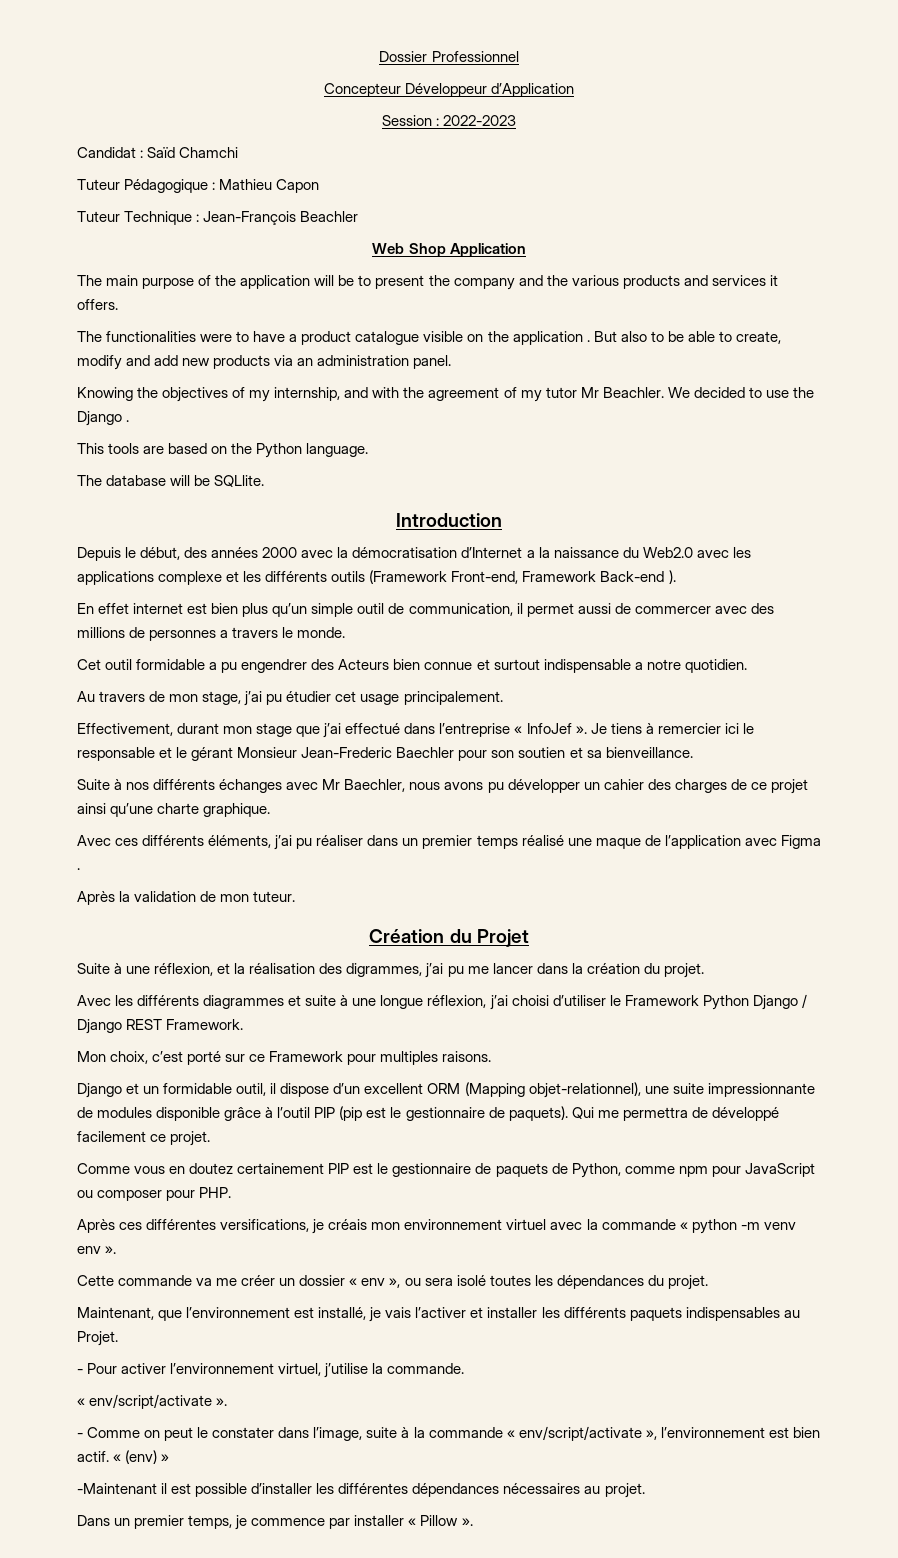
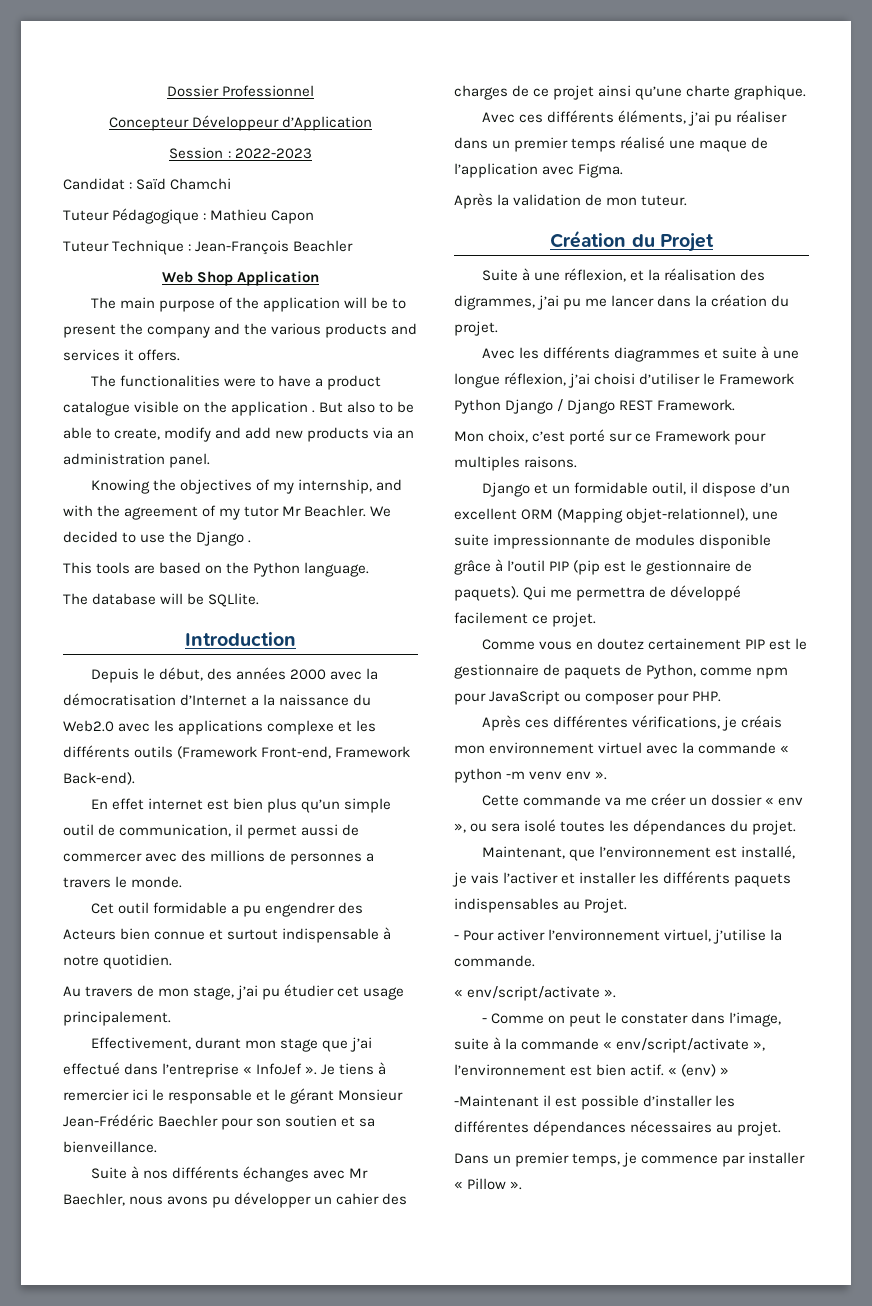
- Depuis le début, des années 2000 avec la démocratisation d’Internet a la naissance du Web2.0 avec les applications complexe et les différents outils (Framework Front-end, Framework Back-end ).
+ Depuis le début, des années 2000 avec la démocratisation d’Internet a la naissance du Web2.0 avec les applications complexe et les différents outils (Framework Front-end, Framework Back-end).
- Cet outil formidable a pu engendrer des Acteurs bien connue et surtout indispensable a notre quotidien.
+ Cet outil formidable a pu engendrer des Acteurs bien connue et surtout indispensable à notre quotidien.
- Je tiens à remercier ici le responsable et le gérant Monsieur Jean-Frederic Baechler pour son soutien et sa bienveillance.
+ Je tiens à remercier ici le responsable et le gérant Monsieur Jean-Frédéric Baechler pour son soutien et sa bienveillance.
- Avec ces différents éléments, j’ai pu réaliser dans un premier temps réalisé une maque de l’application avec Figma .
+ Avec ces différents éléments, j’ai pu réaliser dans un premier temps réalisé une maque de l’application avec Figma.
- Après ces différentes versifications, je créais mon environnement virtuel avec la commande « python -m venv env ».
+ Après ces différentes vérifications, je créais mon environnement virtuel avec la commande « python -m venv env ».

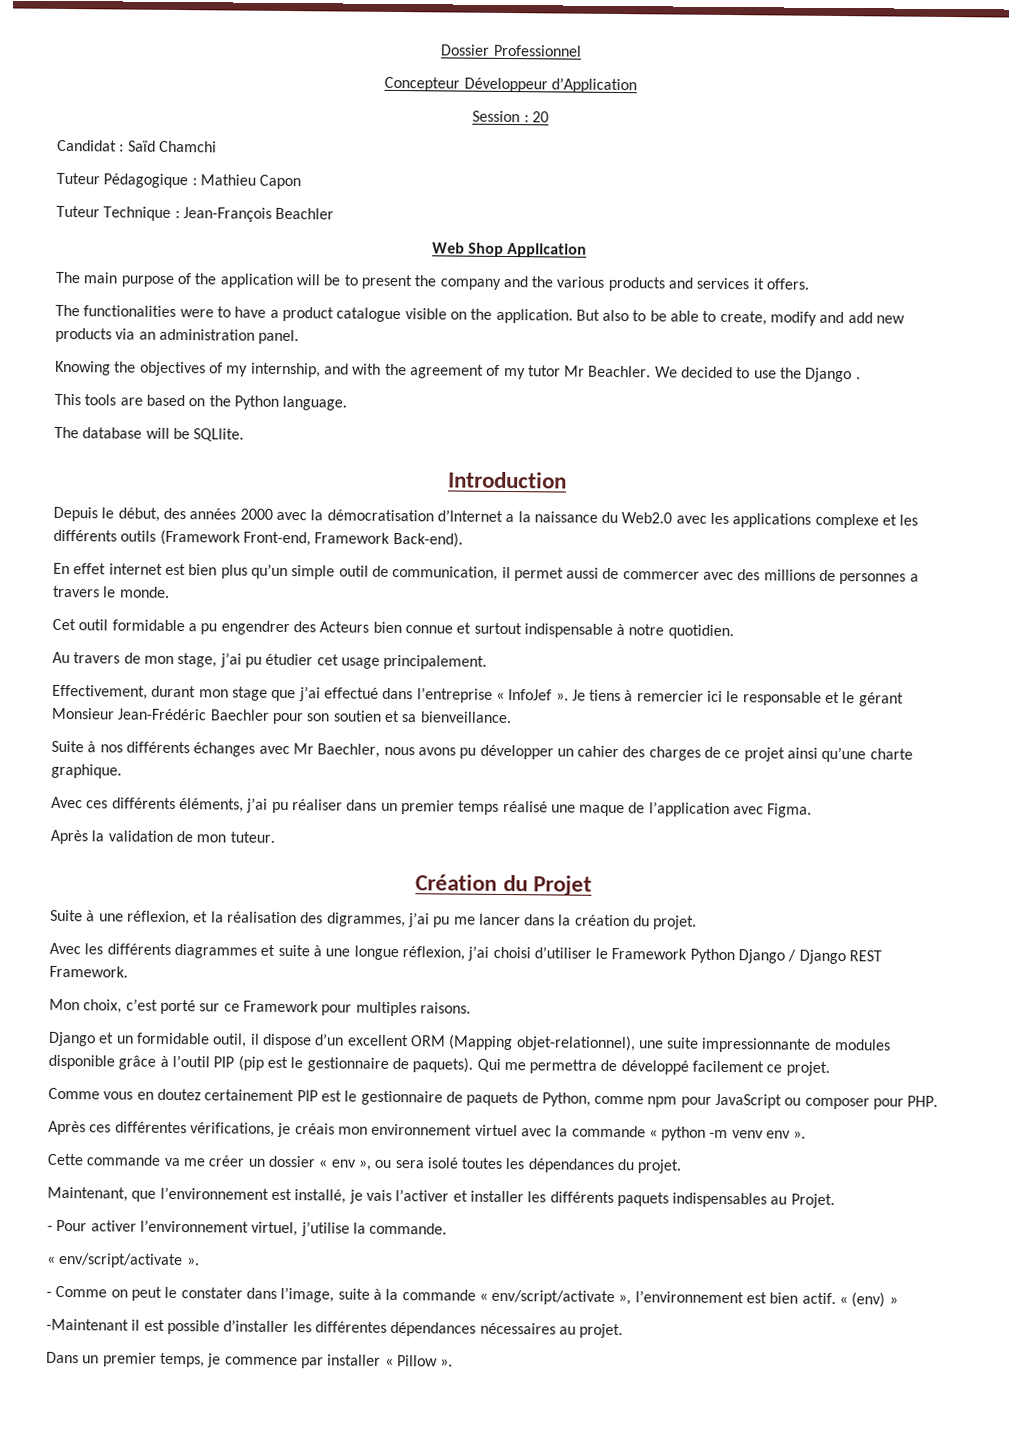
- Session : 2022-2023
+ Session : 20
- The functionalities were to have a product catalogue visible on the application .
+ The functionalities were to have a product catalogue visible on the application.

